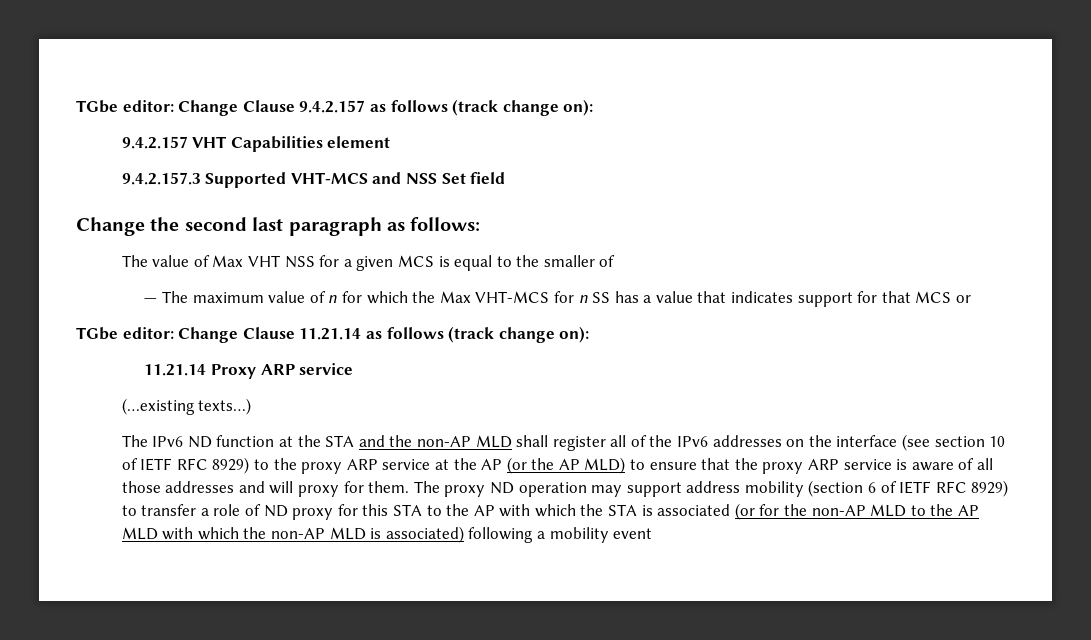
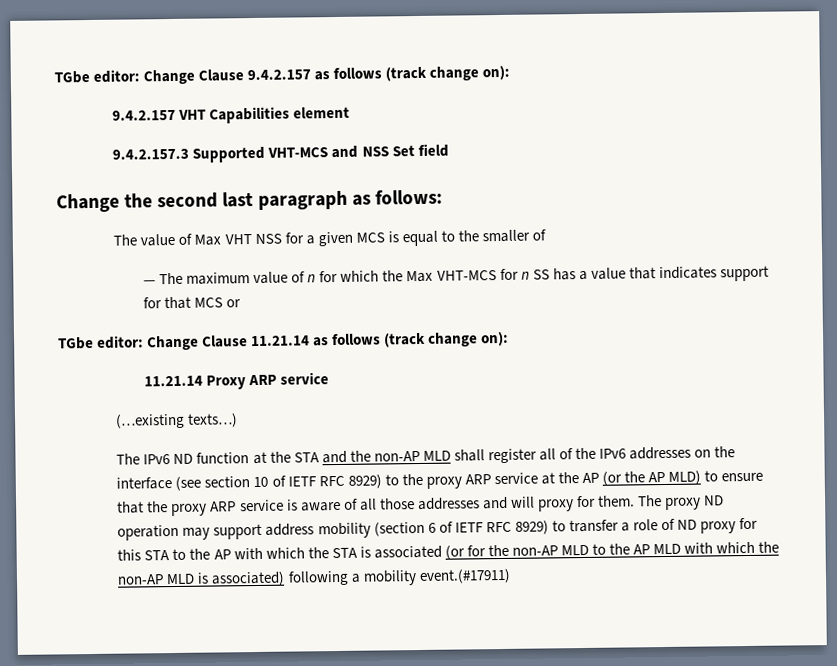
- The proxy ND operation may support address mobility (section 6 of IETF RFC 8929) to transfer a role of ND proxy for this STA to the AP with which the STA is associated (or for the non-AP MLD to the AP MLD with which the non-AP MLD is associated) following a mobility event
+ The proxy ND operation may support address mobility (section 6 of IETF RFC 8929) to transfer a role of ND proxy for this STA to the AP with which the STA is associated (or for the non-AP MLD to the AP MLD with which the non-AP MLD is associated) following a mobility event.(#17911)

